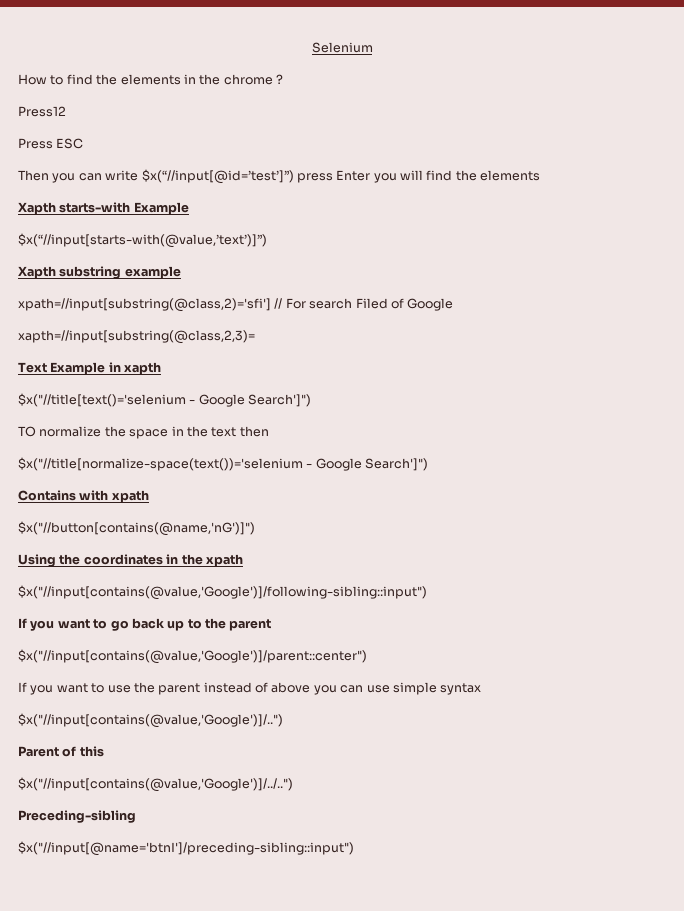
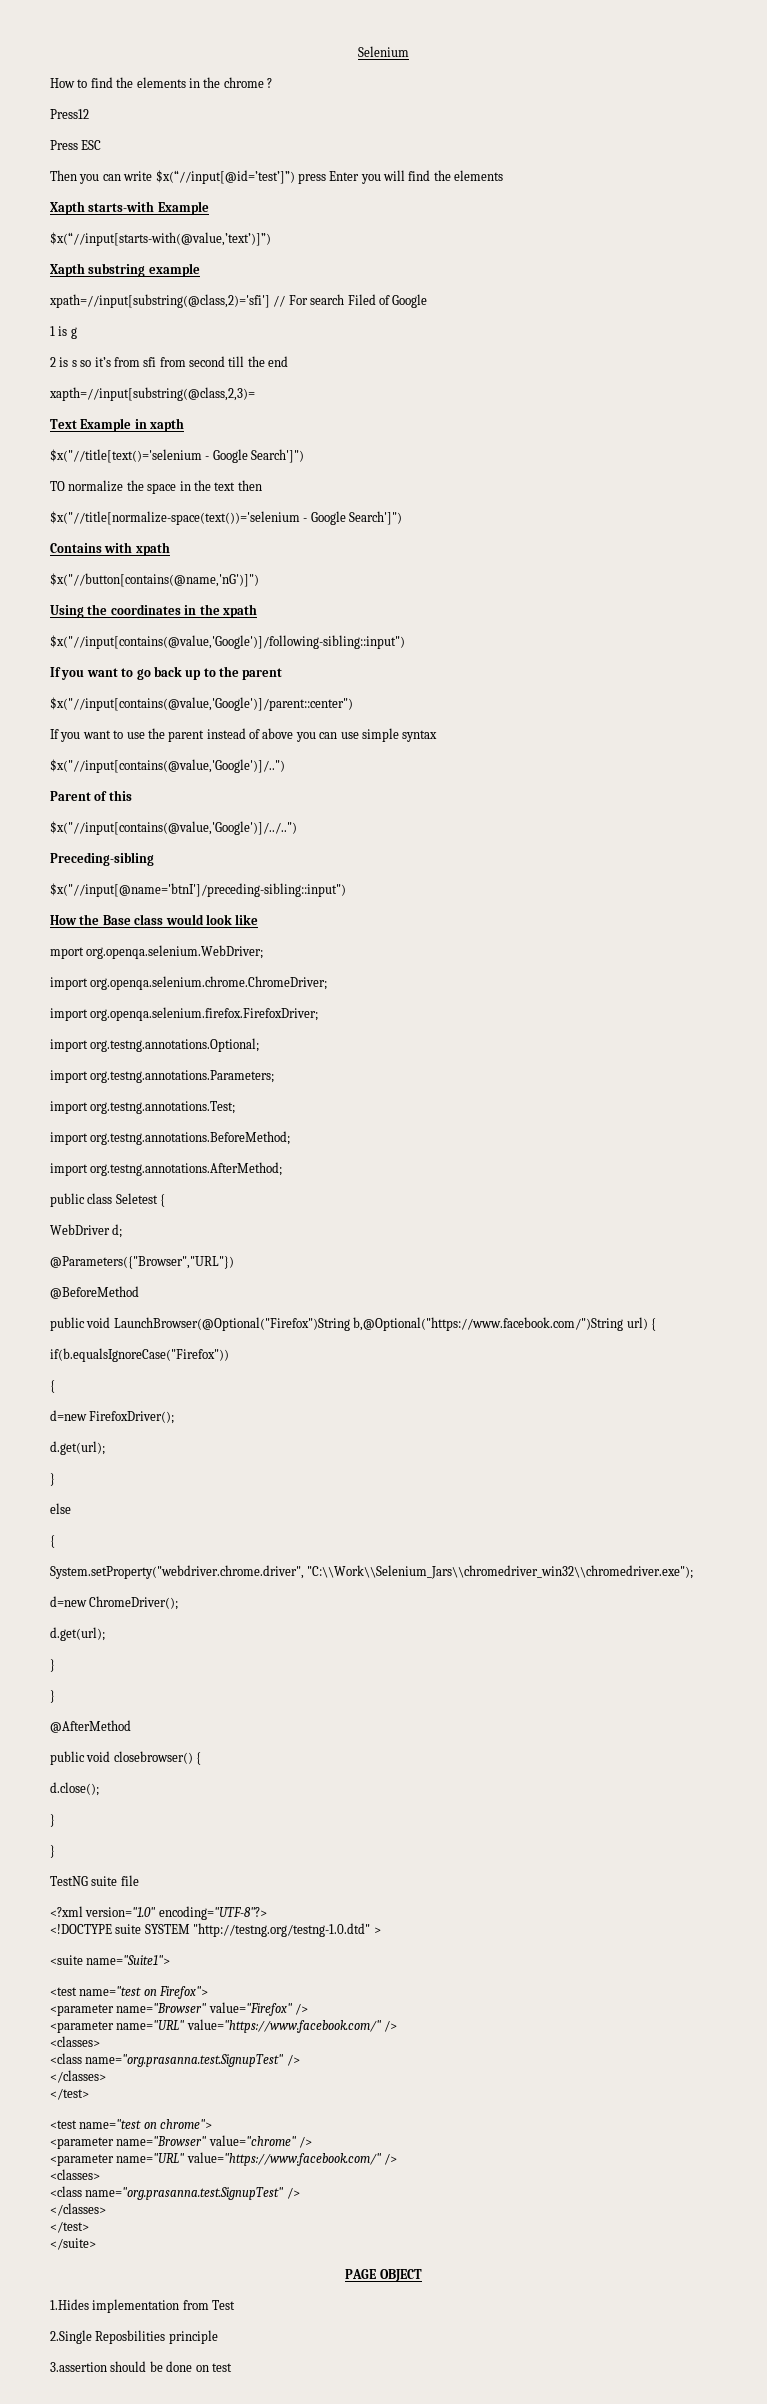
+ 1 is g
+ 2 is s so it’s from sfi from second till the end
+ How the Base class would look like
+ mport org.openqa.selenium.WebDriver;
+ import org.openqa.selenium.chrome.ChromeDriver;
+ import org.openqa.selenium.firefox.FirefoxDriver;
+ import org.testng.annotations.Optional;
+ import org.testng.annotations.Parameters;
+ import org.testng.annotations.Test;
+ import org.testng.annotations.BeforeMethod;
+ import org.testng.annotations.AfterMethod;
+ public class Seletest {
+ WebDriver d;
+ @Parameters({"Browser","URL"})
+ @BeforeMethod
+ public void LaunchBrowser(@Optional("Firefox")String b,@Optional("https://www.facebook.com/")String url) {
+ if(b.equalsIgnoreCase("Firefox"))
+ {
+ d=new FirefoxDriver();
+ d.get(url);
+ }
+ else
+ {
+ System.setProperty("webdriver.chrome.driver", "C:\\Work\\Selenium_Jars\\chromedriver_win32\\chromedriver.exe");
+ d=new ChromeDriver();
+ d.get(url);
+ }
+ }
+ @AfterMethod
+ public void closebrowser() {
+ d.close();
+ }
+ }
+ TestNG suite file
+ <?xml version="1.0" encoding="UTF-8"?>
+ <!DOCTYPE suite SYSTEM "http://testng.org/testng-1.0.dtd" >
+ <suite name="Suite1">
+ <test name="test on Firefox">
+ <parameter name="Browser" value="Firefox" />
+ <parameter name="URL" value="https://www.facebook.com/" />
+ <classes>
+ <class name="org.prasanna.test.SignupTest" />
+ </classes>
+ </test>
+ <test name="test on chrome">
+ <parameter name="Browser" value="chrome" />
+ <parameter name="URL" value="https://www.facebook.com/" />
+ <classes>
+ <class name="org.prasanna.test.SignupTest" />
+ </classes>
+ </test>
+ </suite>
+ PAGE OBJECT
+ 1.Hides implementation from Test
+ 2.Single Reposbilities principle
+ 3.assertion should be done on test

